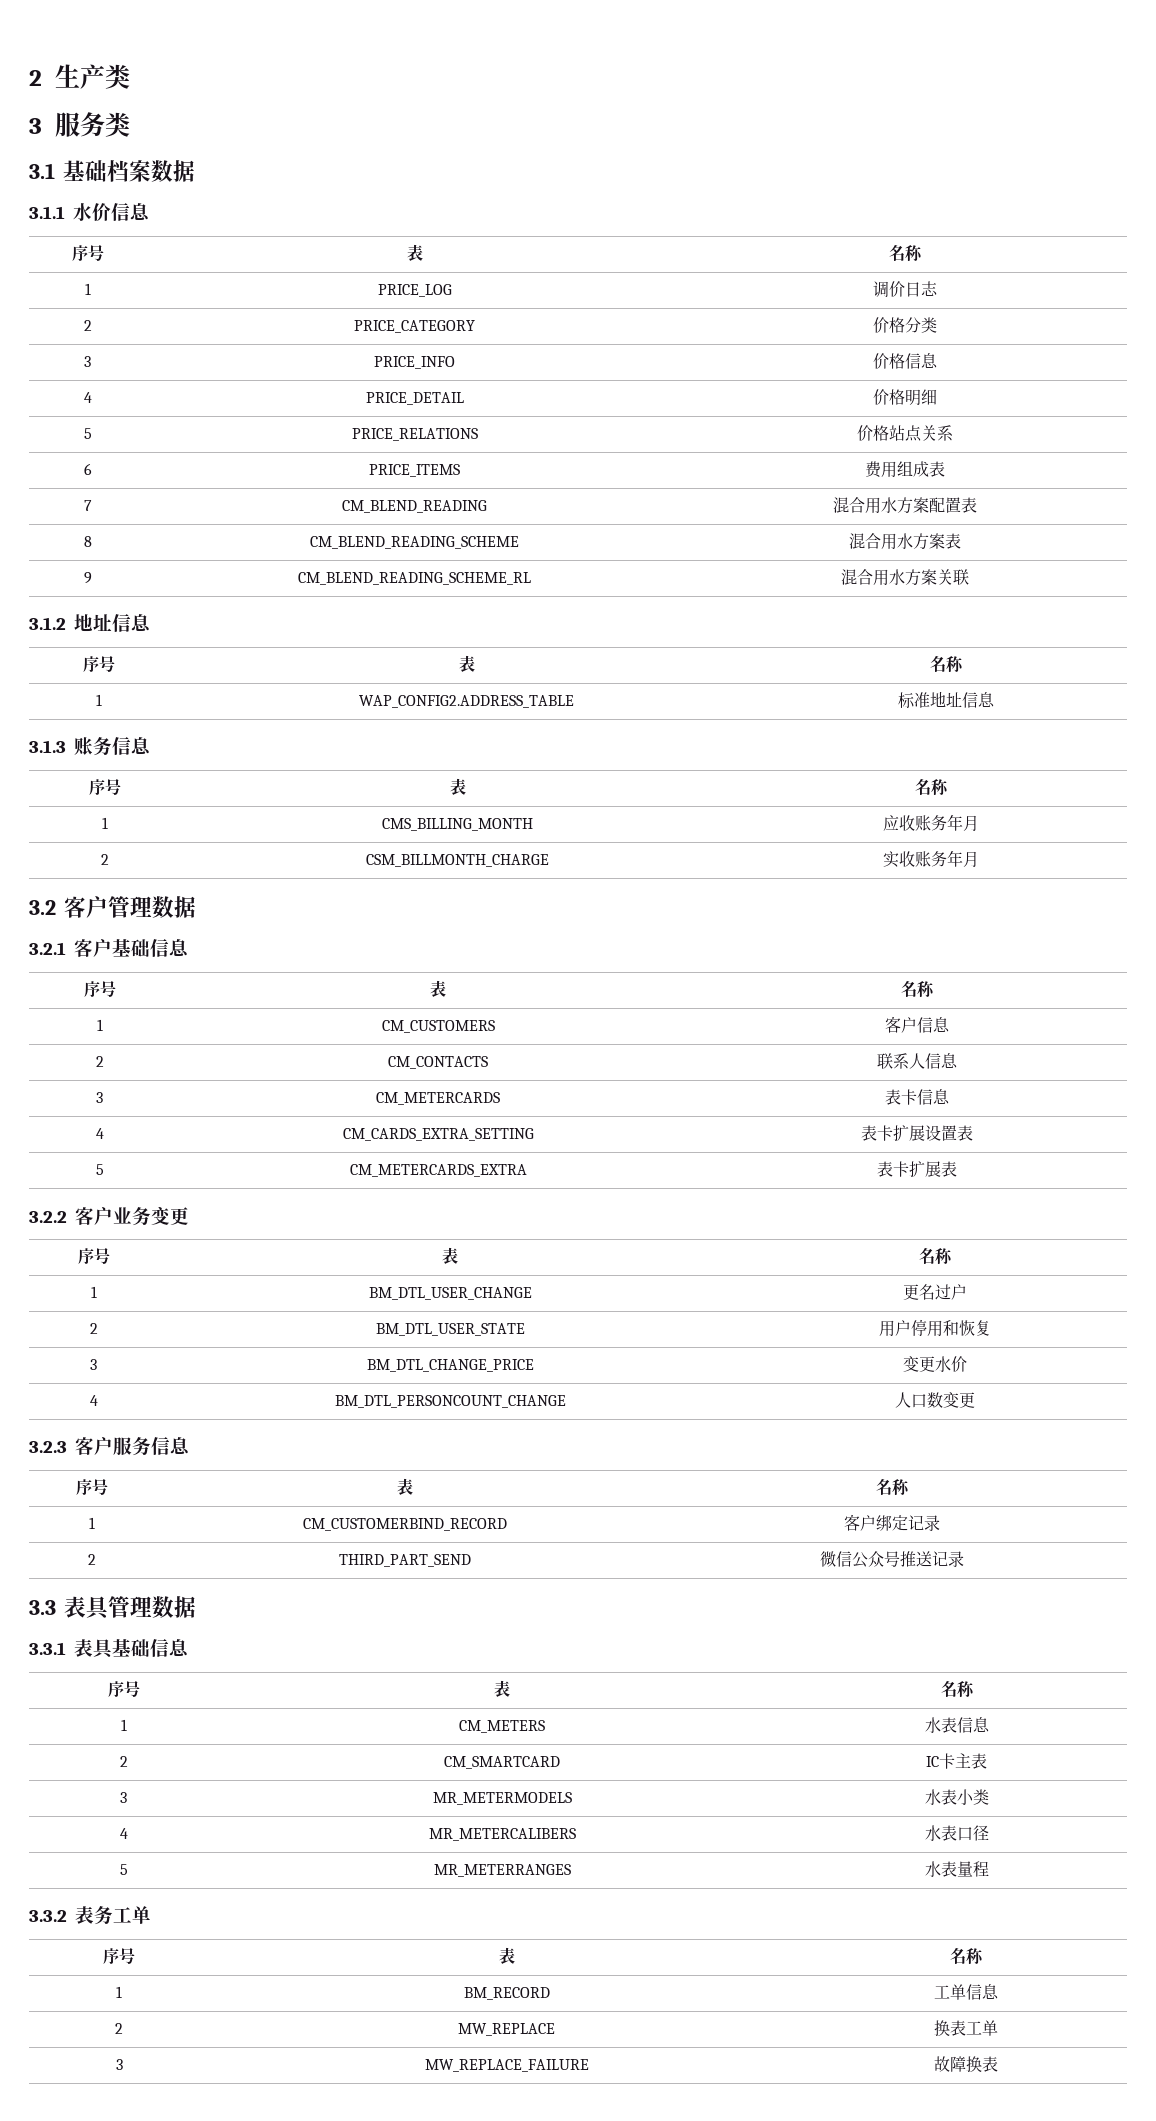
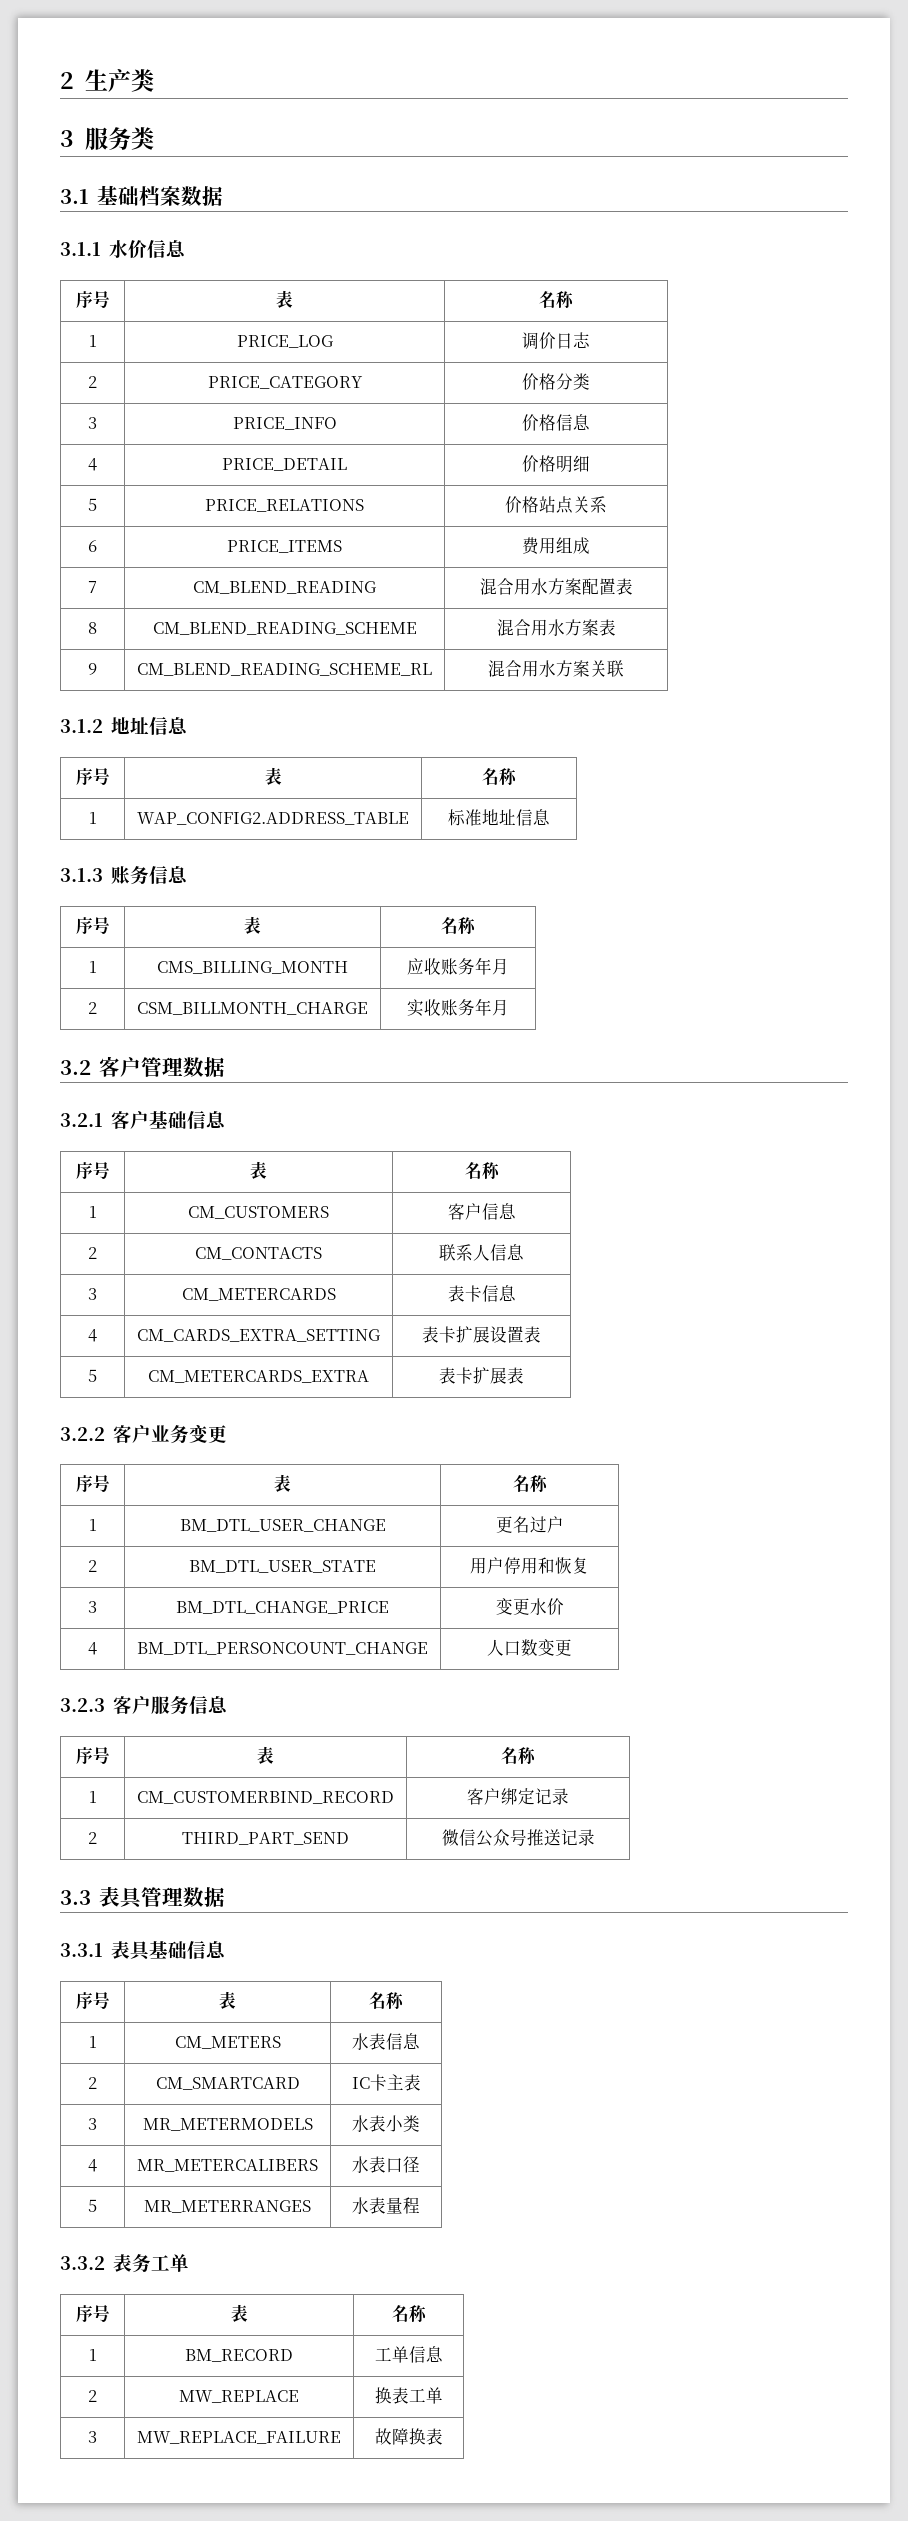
- 6 | PRICE_ITEMS | 费用组成表
+ 6 | PRICE_ITEMS | 费用组成

